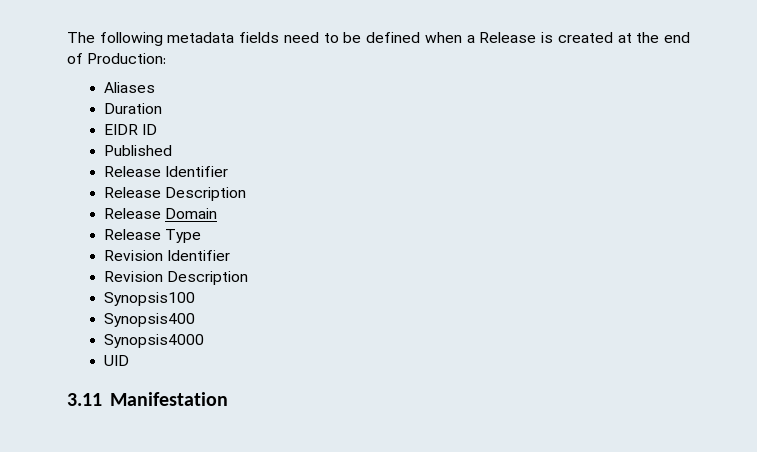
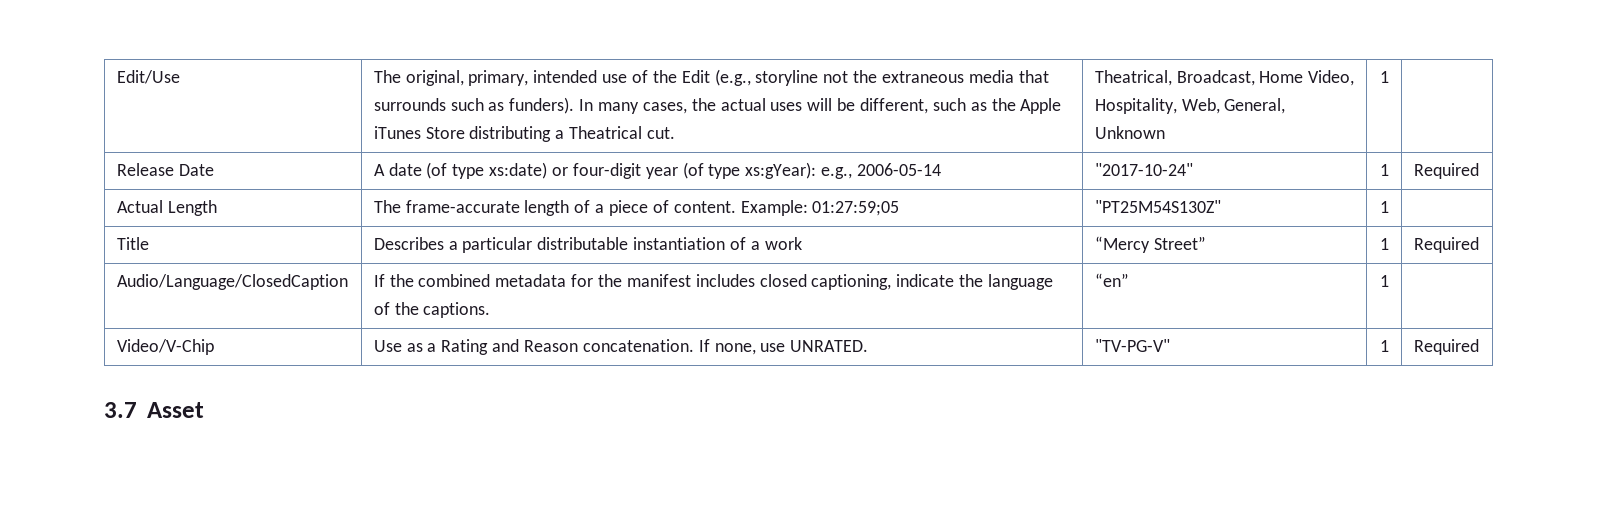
- The following metadata fields need to be defined when a Release is created at the end of Production:
- Aliases
- Duration
- EIDR ID
- Published
- Release Identifier
- Release Description
- Release Domain
- Release Type
- Revision Identifier
- Revision Description
- Synopsis100
- Synopsis400
- Synopsis4000
- UID
- 3.11 Manifestation
+ Edit/Use | The original, primary, intended use of the Edit (e.g., storyline not the extraneous media that surrounds such as funders). In many cases, the actual uses will be different, such as the Apple iTunes Store distributing a Theatrical cut. | Theatrical, Broadcast, Home Video, Hospitality, Web, General, Unknown | 1 |
+ Release Date | A date (of type xs:date) or four-digit year (of type xs:gYear): e.g., 2006-05-14 | "2017-10-24" | 1 | Required
+ Actual Length | The frame-accurate length of a piece of content. Example: 01:27:59;05 | "PT25M54S130Z" | 1 |
+ Title | Describes a particular distributable instantiation of a work | “Mercy Street” | 1 | Required
+ Audio/Language/ClosedCaption | If the combined metadata for the manifest includes closed captioning, indicate the language of the captions. | “en” | 1 |
+ Video/V-Chip | Use as a Rating and Reason concatenation. If none, use UNRATED. | "TV-PG-V" | 1 | Required
+ 3.7 Asset

